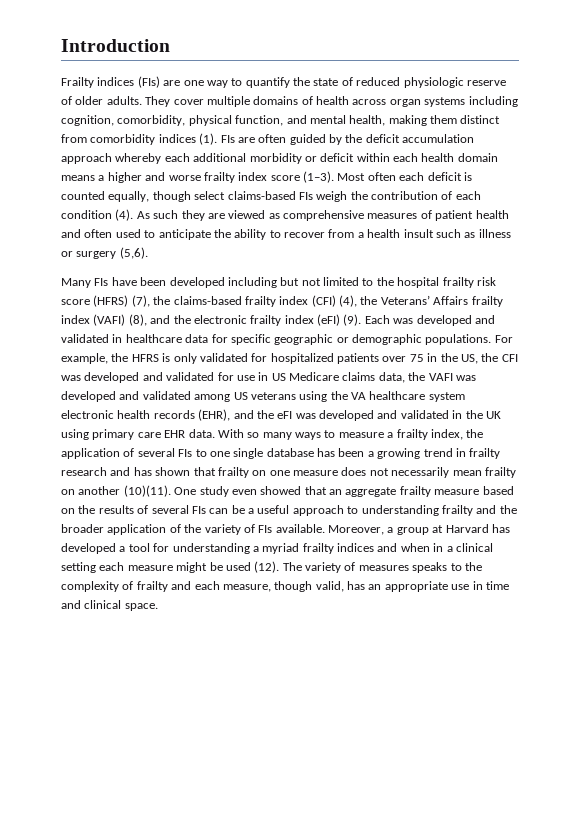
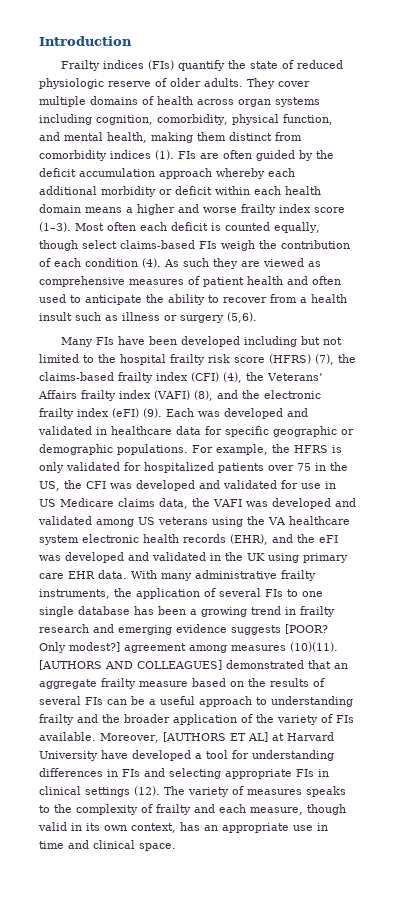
- Frailty indices (FIs) are one way to quantify the state of reduced physiologic reserve of older adults.
+ Frailty indices (FIs) quantify the state of reduced physiologic reserve of older adults.
- With so many ways to measure a frailty index, the application of several FIs to one single database has been a growing trend in frailty research and has shown that frailty on one measure does not necessarily mean frailty on another (10)(11). One study even showed that an aggregate frailty measure based on the results of several FIs can be a useful approach to understanding frailty and the broader application of the variety of FIs available.
+ With many administrative frailty instruments, the application of several FIs to one single database has been a growing trend in frailty research and emerging evidence suggests [POOR? Only modest?] agreement among measures (10)(11). [AUTHORS AND COLLEAGUES] demonstrated that an aggregate frailty measure based on the results of several FIs can be a useful approach to understanding frailty and the broader application of the variety of FIs available.
- Moreover, a group at Harvard has developed a tool for understanding a myriad frailty indices and when in a clinical setting each measure might be used (12).
+ Moreover, [AUTHORS ET AL] at Harvard University have developed a tool for understanding differences in FIs and selecting appropriate FIs in clinical settings (12).
- The variety of measures speaks to the complexity of frailty and each measure, though valid, has an appropriate use in time and clinical space.
+ The variety of measures speaks to the complexity of frailty and each measure, though valid in its own context, has an appropriate use in time and clinical space.

